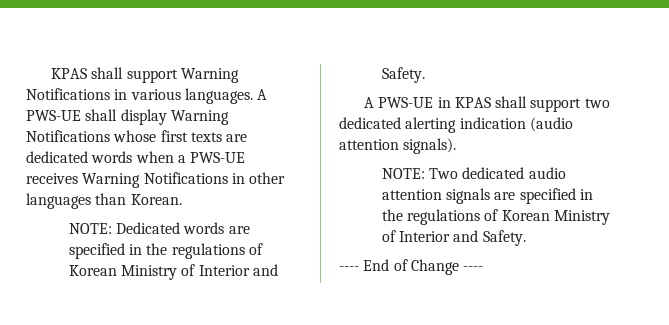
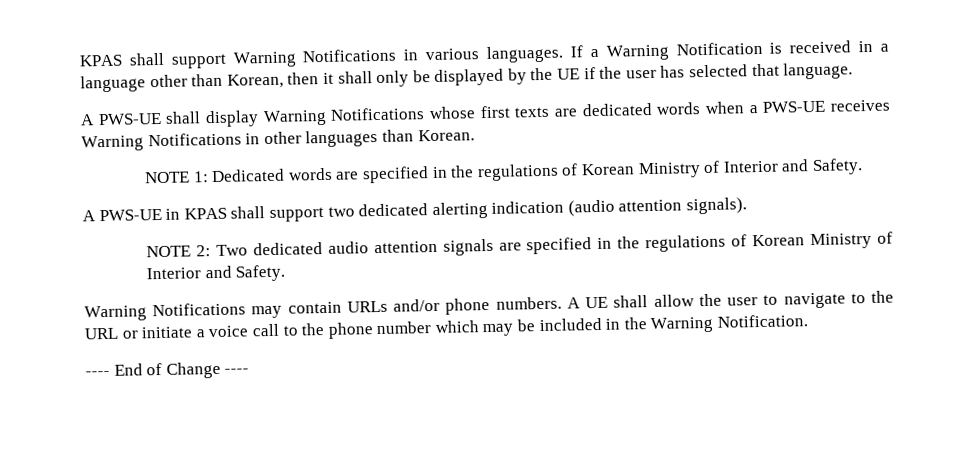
- KPAS shall support Warning Notifications in various languages. A PWS-UE shall display Warning Notifications whose first texts are dedicated words when a PWS-UE receives Warning Notifications in other languages than Korean.
+ KPAS shall support Warning Notifications in various languages. If a Warning Notification is received in a language other than Korean, then it shall only be displayed by the UE if the user has selected that language.
+ A PWS-UE shall display Warning Notifications whose first texts are dedicated words when a PWS-UE receives Warning Notifications in other languages than Korean.
- NOTE: Dedicated words are specified in the regulations of Korean Ministry of Interior and Safety.
+ NOTE 1: Dedicated words are specified in the regulations of Korean Ministry of Interior and Safety.
- NOTE: Two dedicated audio attention signals are specified in the regulations of Korean Ministry of Interior and Safety.
+ NOTE 2: Two dedicated audio attention signals are specified in the regulations of Korean Ministry of Interior and Safety.
+ Warning Notifications may contain URLs and/or phone numbers. A UE shall allow the user to navigate to the URL or initiate a voice call to the phone number which may be included in the Warning Notification.

